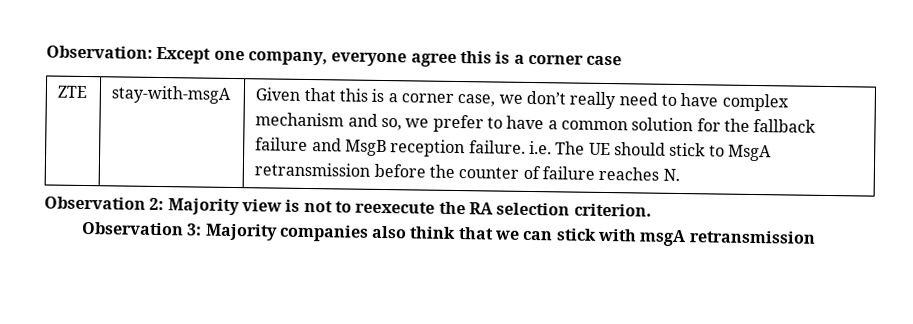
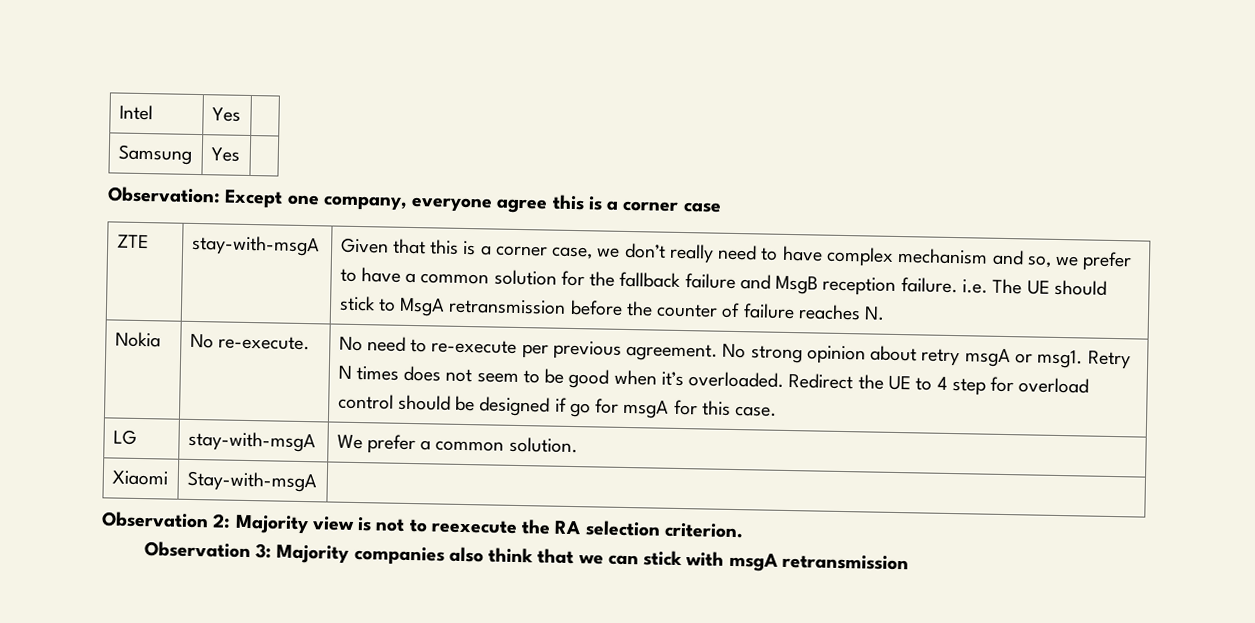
+ Intel | Yes |
+ Samsung | Yes |
+ Nokia | No re-execute. | No need to re-execute per previous agreement. No strong opinion about retry msgA or msg1. Retry N times does not seem to be good when it’s overloaded. Redirect the UE to 4 step for overload control should be designed if go for msgA for this case.
+ LG | stay-with-msgA | We prefer a common solution.
+ Xiaomi | Stay-with-msgA |

